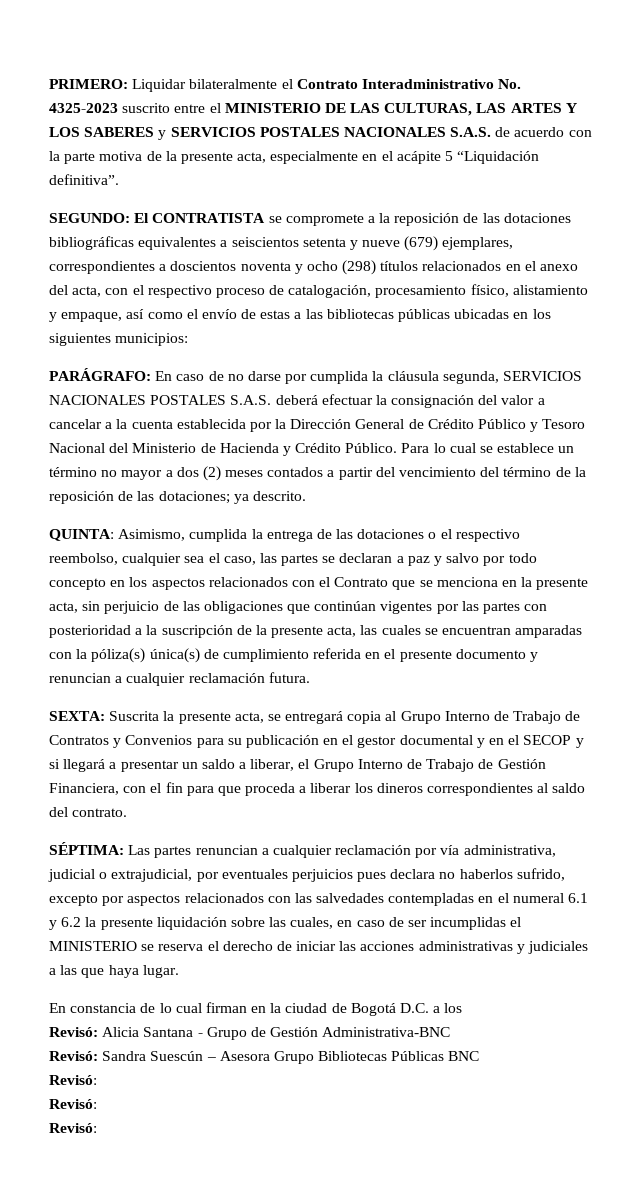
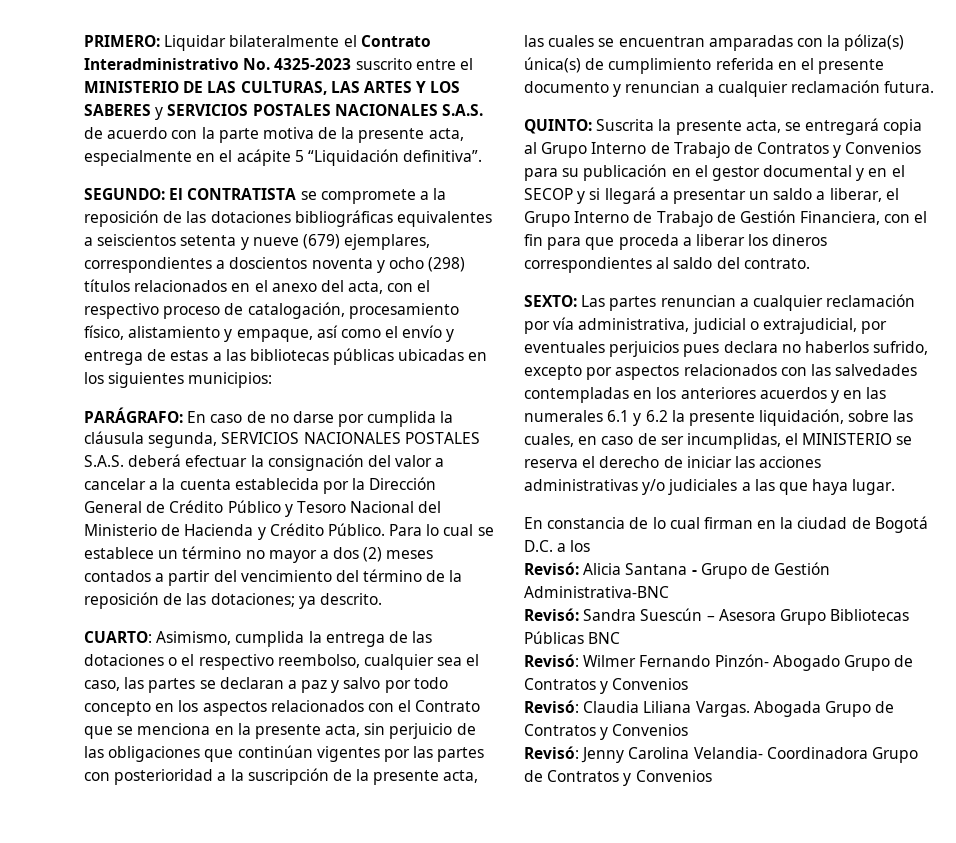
- SEGUNDO: El CONTRATISTA se compromete a la reposición de las dotaciones bibliográficas equivalentes a seiscientos setenta y nueve (679) ejemplares, correspondientes a doscientos noventa y ocho (298) títulos relacionados en el anexo del acta, con el respectivo proceso de catalogación, procesamiento físico, alistamiento y empaque, así como el envío de estas a las bibliotecas públicas ubicadas en los siguientes municipios:
+ SEGUNDO: El CONTRATISTA se compromete a la reposición de las dotaciones bibliográficas equivalentes a seiscientos setenta y nueve (679) ejemplares, correspondientes a doscientos noventa y ocho (298) títulos relacionados en el anexo del acta, con el respectivo proceso de catalogación, procesamiento físico, alistamiento y empaque, así como el envío y entrega de estas a las bibliotecas públicas ubicadas en los siguientes municipios:
- QUINTA:
+ CUARTO:
- SEXTA: Suscrita la presente acta, se entregará copia al Grupo Interno de Trabajo de Contratos y Convenios para su publicación en el gestor documental y en el SECOP y si llegará a presentar un saldo a liberar, el Grupo Interno de Trabajo de Gestión Financiera, con el fin para que proceda a liberar los dineros correspondientes al saldo del contrato.
+ QUINTO: Suscrita la presente acta, se entregará copia al Grupo Interno de Trabajo de Contratos y Convenios para su publicación en el gestor documental y en el SECOP y si llegará a presentar un saldo a liberar, el Grupo Interno de Trabajo de Gestión Financiera, con el fin para que proceda a liberar los dineros correspondientes al saldo del contrato.
- SÉPTIMA: Las partes renuncian a cualquier reclamación por vía administrativa, judicial o extrajudicial, por eventuales perjuicios pues declara no haberlos sufrido, excepto por aspectos relacionados con las salvedades contempladas en el numeral 6.1 y 6.2 la presente liquidación sobre las cuales, en caso de ser incumplidas el MINISTERIO se reserva el derecho de iniciar las acciones administrativas y judiciales a las que haya lugar.
+ SEXTO: Las partes renuncian a cualquier reclamación por vía administrativa, judicial o extrajudicial, por eventuales perjuicios pues declara no haberlos sufrido, excepto por aspectos relacionados con las salvedades contempladas en los anteriores acuerdos y en las numerales 6.1 y 6.2 la presente liquidación, sobre las cuales, en caso de ser incumplidas, el MINISTERIO se reserva el derecho de iniciar las acciones administrativas y/o judiciales a las que haya lugar.
  Revisó: Sandra Suescún – Asesora Grupo Bibliotecas Públicas BNC
- Revisó:
- Revisó:
- Revisó:
+ Revisó: Wilmer Fernando Pinzón- Abogado Grupo de Contratos y Convenios
+ Revisó: Claudia Liliana Vargas. Abogada Grupo de Contratos y Convenios
+ Revisó: Jenny Carolina Velandia- Coordinadora Grupo de Contratos y Convenios

